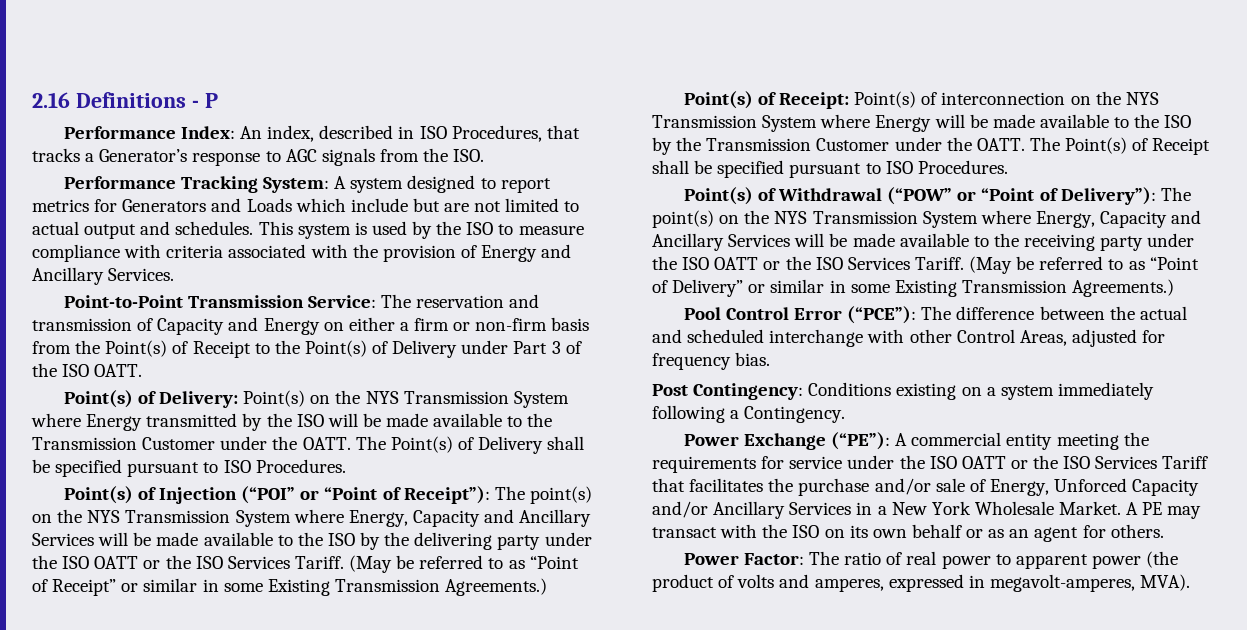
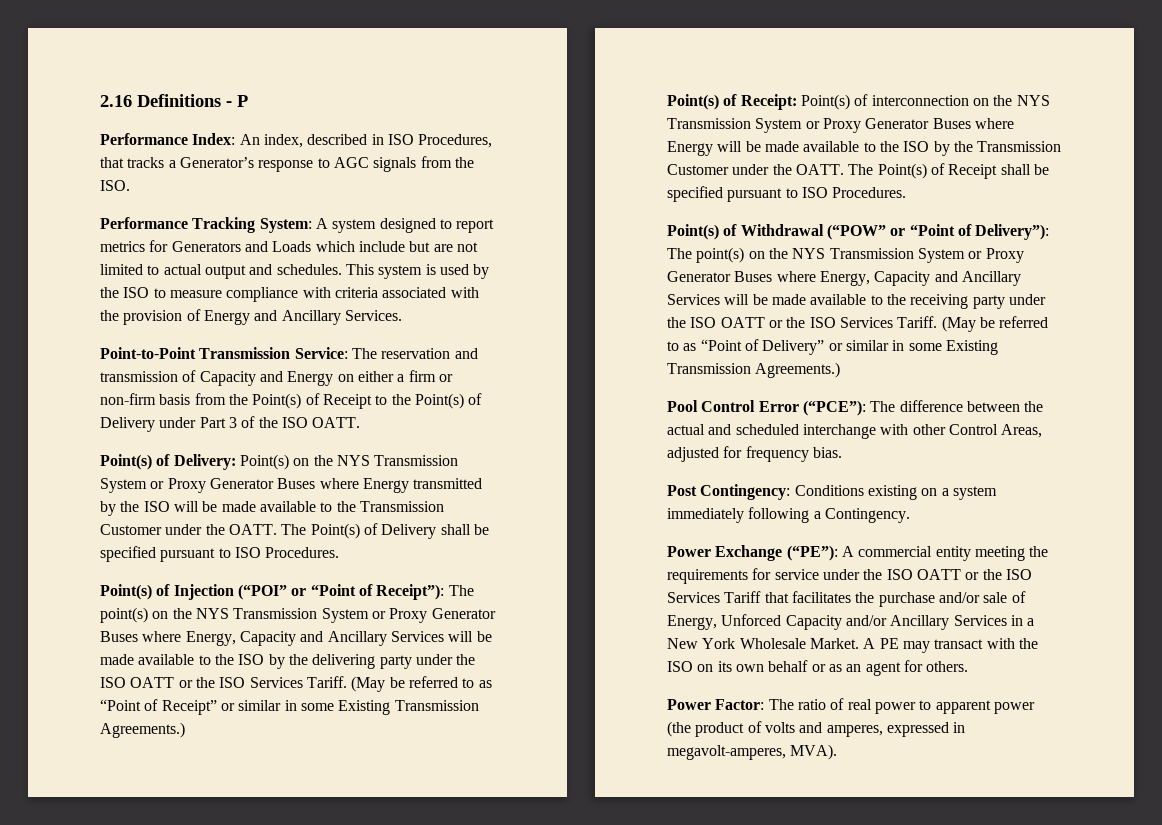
- Point(s) of Delivery: Point(s) on the NYS Transmission System where Energy transmitted by the ISO will be made available to the Transmission Customer under the OATT.
+ Point(s) of Delivery: Point(s) on the NYS Transmission System or Proxy Generator Buses where Energy transmitted by the ISO will be made available to the Transmission Customer under the OATT.
- Point(s) of Injection (“POI” or “Point of Receipt”): The point(s) on the NYS Transmission System where Energy, Capacity and Ancillary Services will be made available to the ISO by the delivering party under the ISO OATT or the ISO Services Tariff.
+ Point(s) of Injection (“POI” or “Point of Receipt”): The point(s) on the NYS Transmission System or Proxy Generator Buses where Energy, Capacity and Ancillary Services will be made available to the ISO by the delivering party under the ISO OATT or the ISO Services Tariff.
- Point(s) of Receipt: Point(s) of interconnection on the NYS Transmission System where Energy will be made available to the ISO by the Transmission Customer under the OATT.
+ Point(s) of Receipt: Point(s) of interconnection on the NYS Transmission System or Proxy Generator Buses where Energy will be made available to the ISO by the Transmission Customer under the OATT.
- Point(s) of Withdrawal (“POW” or “Point of Delivery”): The point(s) on the NYS Transmission System where Energy, Capacity and Ancillary Services will be made available to the receiving party under the ISO OATT or the ISO Services Tariff.
+ Point(s) of Withdrawal (“POW” or “Point of Delivery”): The point(s) on the NYS Transmission System or Proxy Generator Buses where Energy, Capacity and Ancillary Services will be made available to the receiving party under the ISO OATT or the ISO Services Tariff.

